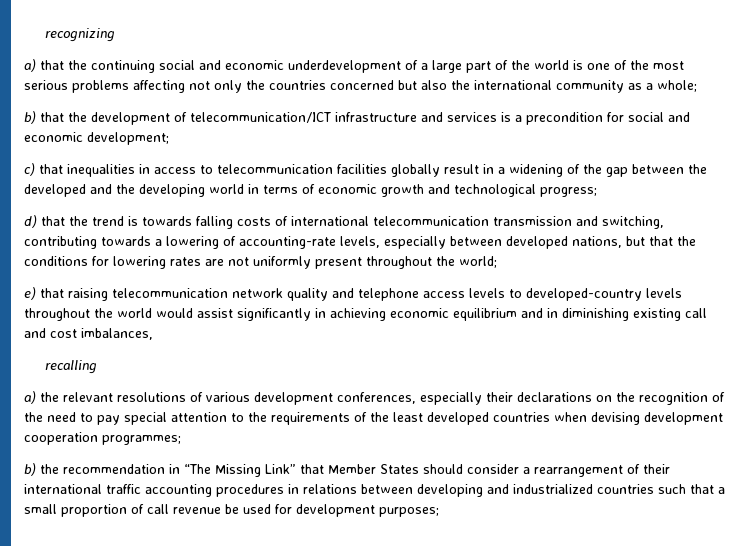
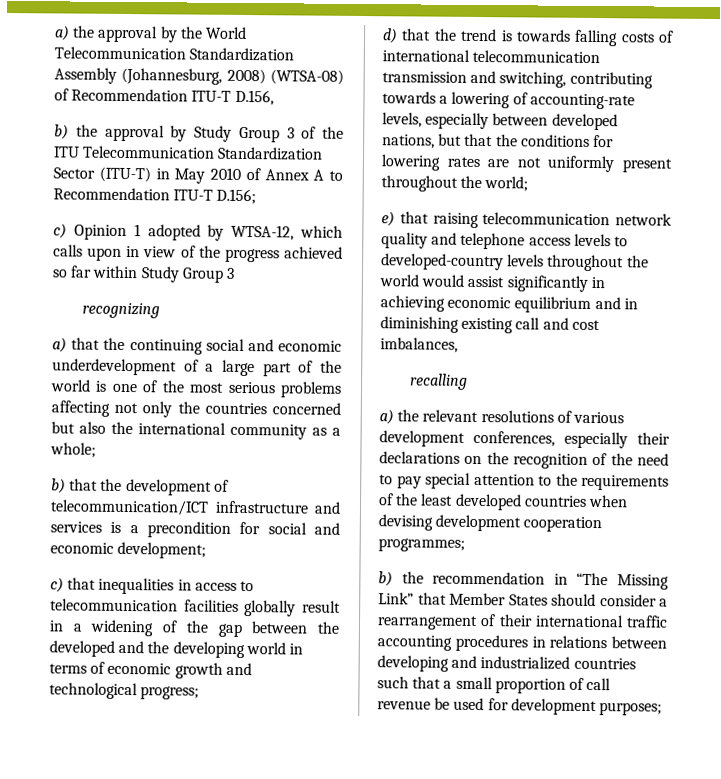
+ a) the approval by the World Telecommunication Standardization Assembly (Johannesburg, 2008) (WTSA-08) of Recommendation ITU-T D.156,
+ b) the approval by Study Group 3 of the ITU Telecommunication Standardization Sector (ITU-T) in May 2010 of Annex A to Recommendation ITU-T D.156;
+ c) Opinion 1 adopted by WTSA-12, which calls upon in view of the progress achieved so far within Study Group 3

